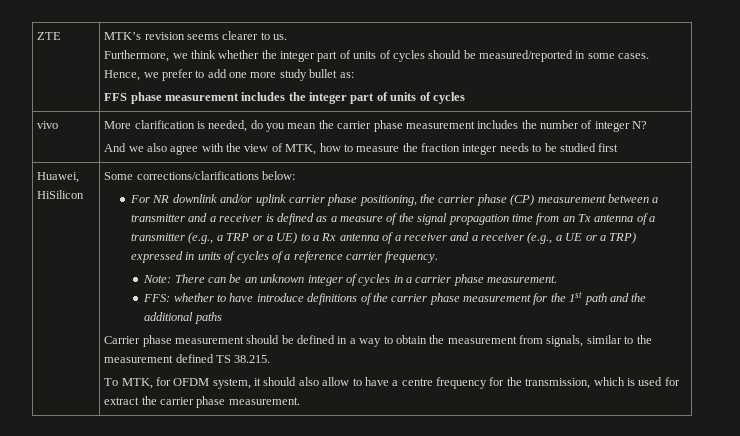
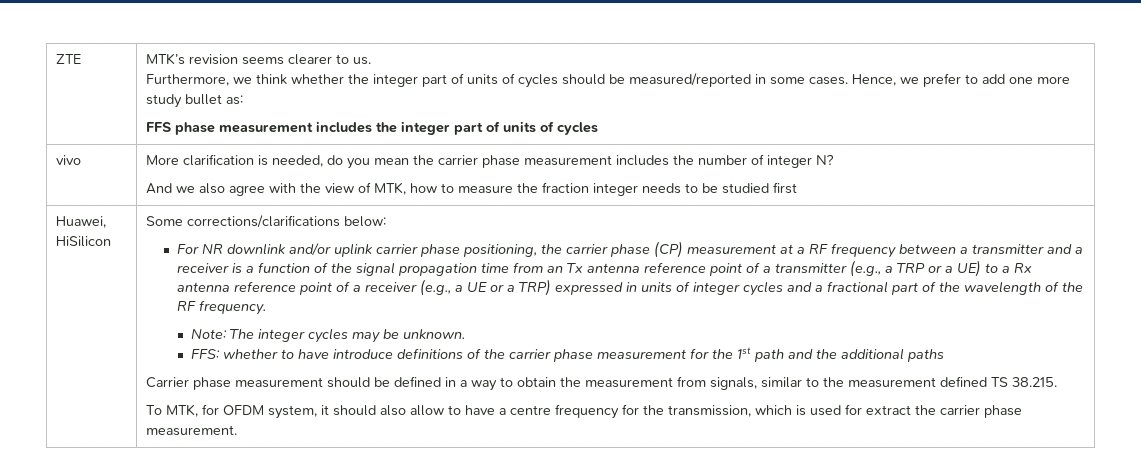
- For NR downlink and/or uplink carrier phase positioning, the carrier phase (CP) measurement between a transmitter and a receiver is defined as a measure of the signal propagation time from an Tx antenna of a transmitter (e.g., a TRP or a UE) to a Rx antenna of a receiver and a receiver (e.g., a UE or a TRP) expressed in units of cycles of a reference carrier frequency.
- Note: There can be an unknown integer of cycles in a carrier phase measurement.
+ For NR downlink and/or uplink carrier phase positioning, the carrier phase (CP) measurement at a RF frequency between a transmitter and a receiver is a function of the signal propagation time from an Tx antenna reference point of a transmitter (e.g., a TRP or a UE) to a Rx antenna reference point of a receiver (e.g., a UE or a TRP) expressed in units of integer cycles and a fractional part of the wavelength of the RF frequency.
+ Note: The integer cycles may be unknown.

